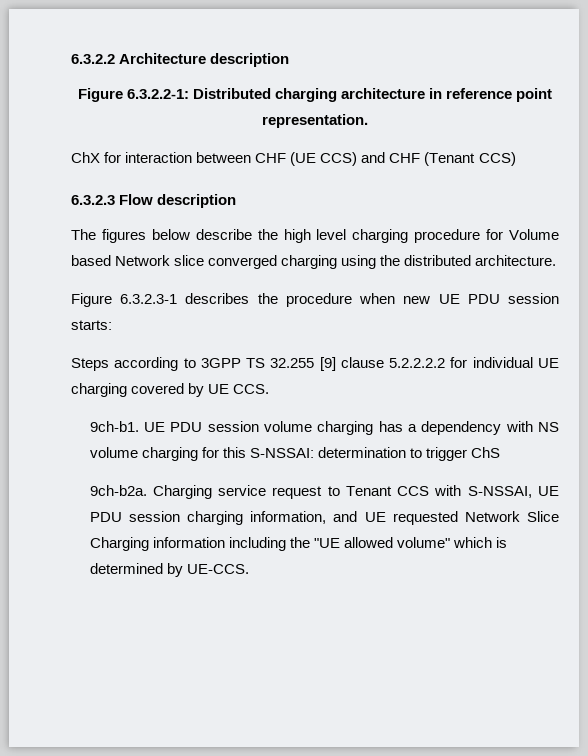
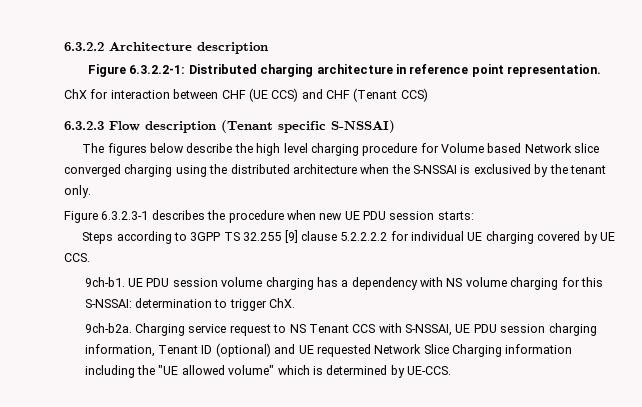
- 6.3.2.3 Flow description
+ 6.3.2.3 Flow description (Tenant specific S-NSSAI)
- The figures below describe the high level charging procedure for Volume based Network slice converged charging using the distributed architecture.
+ The figures below describe the high level charging procedure for Volume based Network slice converged charging using the distributed architecture when the S-NSSAI is exclusived by the tenant only.
- UE PDU session volume charging has a dependency with NS volume charging for this S-NSSAI: determination to trigger ChS
+ UE PDU session volume charging has a dependency with NS volume charging for this S-NSSAI: determination to trigger ChX.
- Charging service request to Tenant CCS with S-NSSAI, UE PDU session charging information, and UE requested Network Slice Charging information including the "UE allowed volume" which is determined by UE-CCS.
+ Charging service request to NS Tenant CCS with S-NSSAI, UE PDU session charging information, Tenant ID (optional) and UE requested Network Slice Charging information including the "UE allowed volume" which is determined by UE-CCS.

